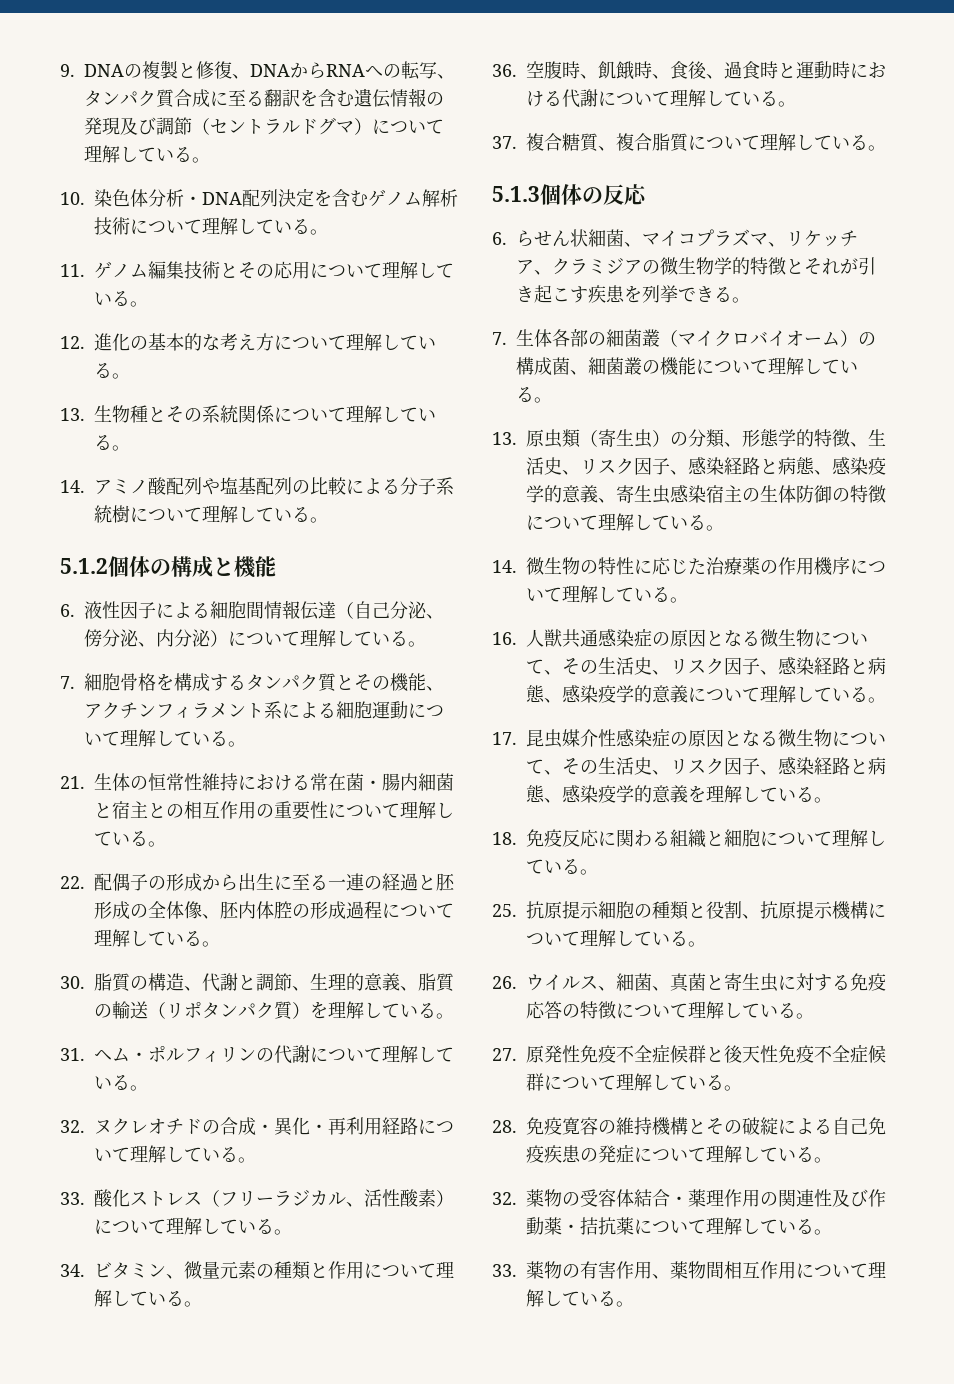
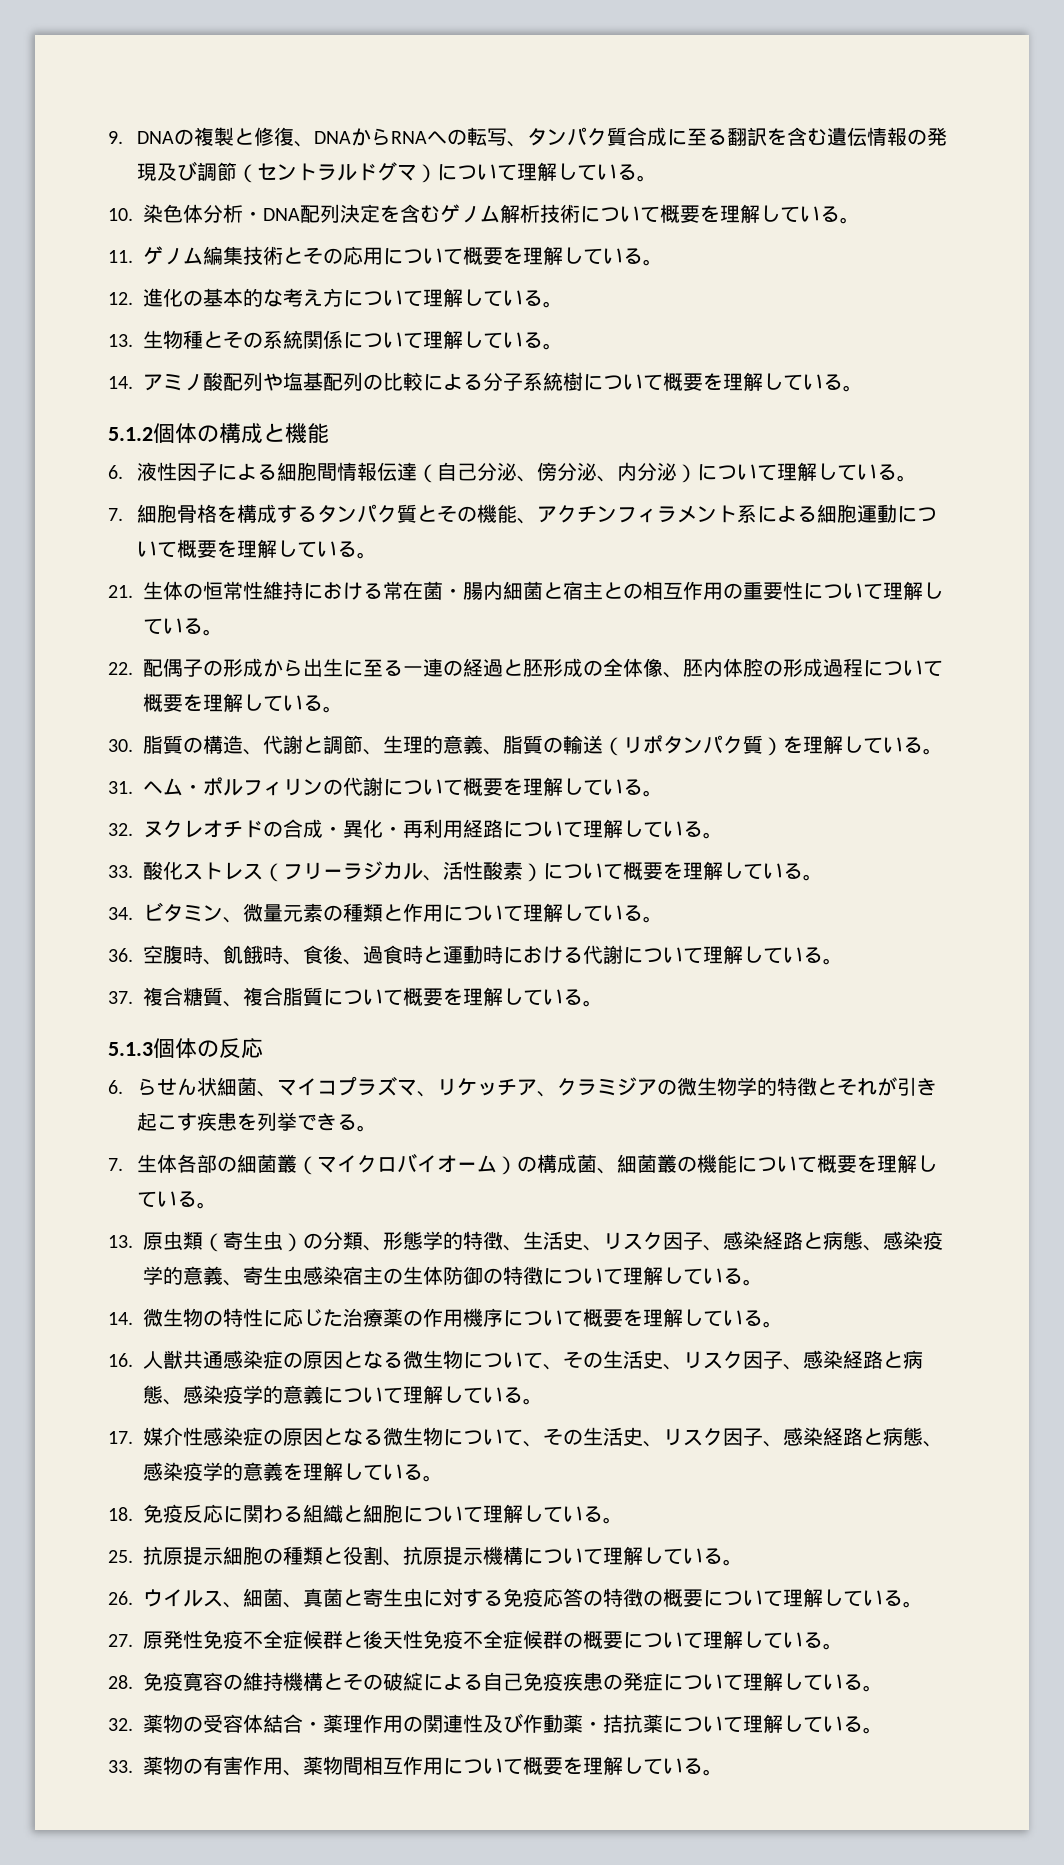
- 10.染色体分析・DNA配列決定を含むゲノム解析技術について理解している。
+ 10.染色体分析・DNA配列決定を含むゲノム解析技術について概要を理解している。
- 11.ゲノム編集技術とその応用について理解している。
+ 11.ゲノム編集技術とその応用について概要を理解している。
- 14.アミノ酸配列や塩基配列の比較による分子系統樹について理解している。
+ 14.アミノ酸配列や塩基配列の比較による分子系統樹について概要を理解している。
- 7.細胞骨格を構成するタンパク質とその機能、アクチンフィラメント系による細胞運動について理解している。
+ 7.細胞骨格を構成するタンパク質とその機能、アクチンフィラメント系による細胞運動について概要を理解している。
- 22.配偶子の形成から出生に至る一連の経過と胚形成の全体像、胚内体腔の形成過程について理解している。
+ 22.配偶子の形成から出生に至る一連の経過と胚形成の全体像、胚内体腔の形成過程について概要を理解している。
- 31.ヘム・ポルフィリンの代謝について理解している。
+ 31.ヘム・ポルフィリンの代謝について概要を理解している。
- 33.酸化ストレス（フリーラジカル、活性酸素）について理解している。
+ 33.酸化ストレス（フリーラジカル、活性酸素）について概要を理解している。
- 37.複合糖質、複合脂質について理解している。
+ 37.複合糖質、複合脂質について概要を理解している。
- 7.生体各部の細菌叢（マイクロバイオーム）の構成菌、細菌叢の機能について理解している。
+ 7.生体各部の細菌叢（マイクロバイオーム）の構成菌、細菌叢の機能について概要を理解している。
- 14.微生物の特性に応じた治療薬の作用機序について理解している。
+ 14.微生物の特性に応じた治療薬の作用機序について概要を理解している。
- 17.昆虫媒介性感染症の原因となる微生物について、その生活史、リスク因子、感染経路と病態、感染疫学的意義を理解している。
+ 17.媒介性感染症の原因となる微生物について、その生活史、リスク因子、感染経路と病態、感染疫学的意義を理解している。
- 26.ウイルス、細菌、真菌と寄生虫に対する免疫応答の特徴について理解している。
+ 26.ウイルス、細菌、真菌と寄生虫に対する免疫応答の特徴の概要について理解している。
- 27.原発性免疫不全症候群と後天性免疫不全症候群について理解している。
+ 27.原発性免疫不全症候群と後天性免疫不全症候群の概要について理解している。
- 33.薬物の有害作用、薬物間相互作用について理解している。
+ 33.薬物の有害作用、薬物間相互作用について概要を理解している。

